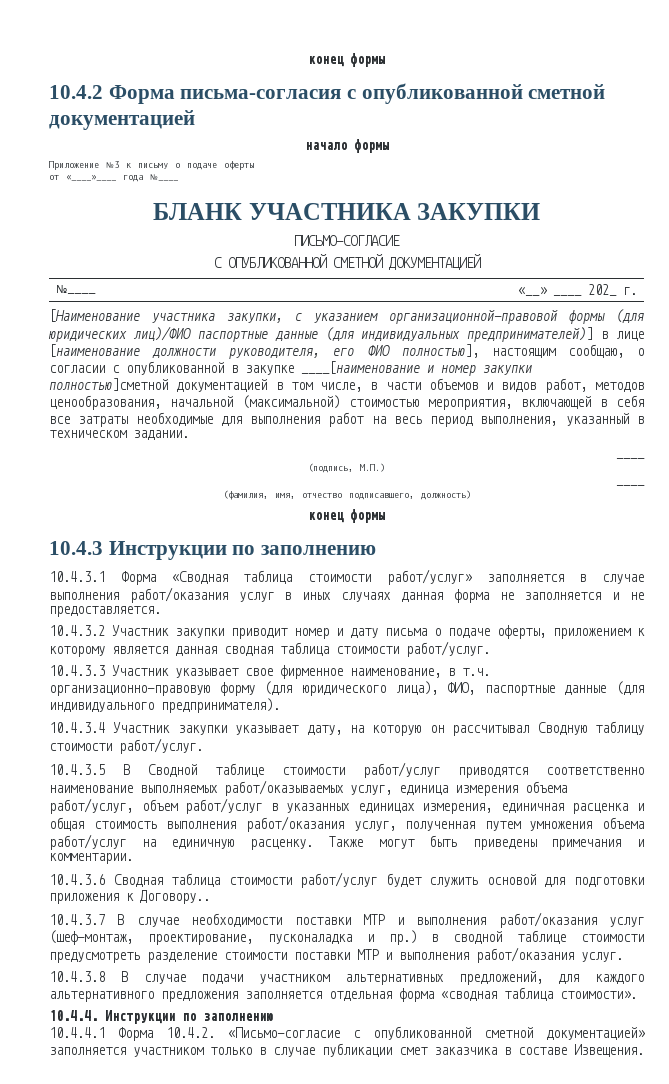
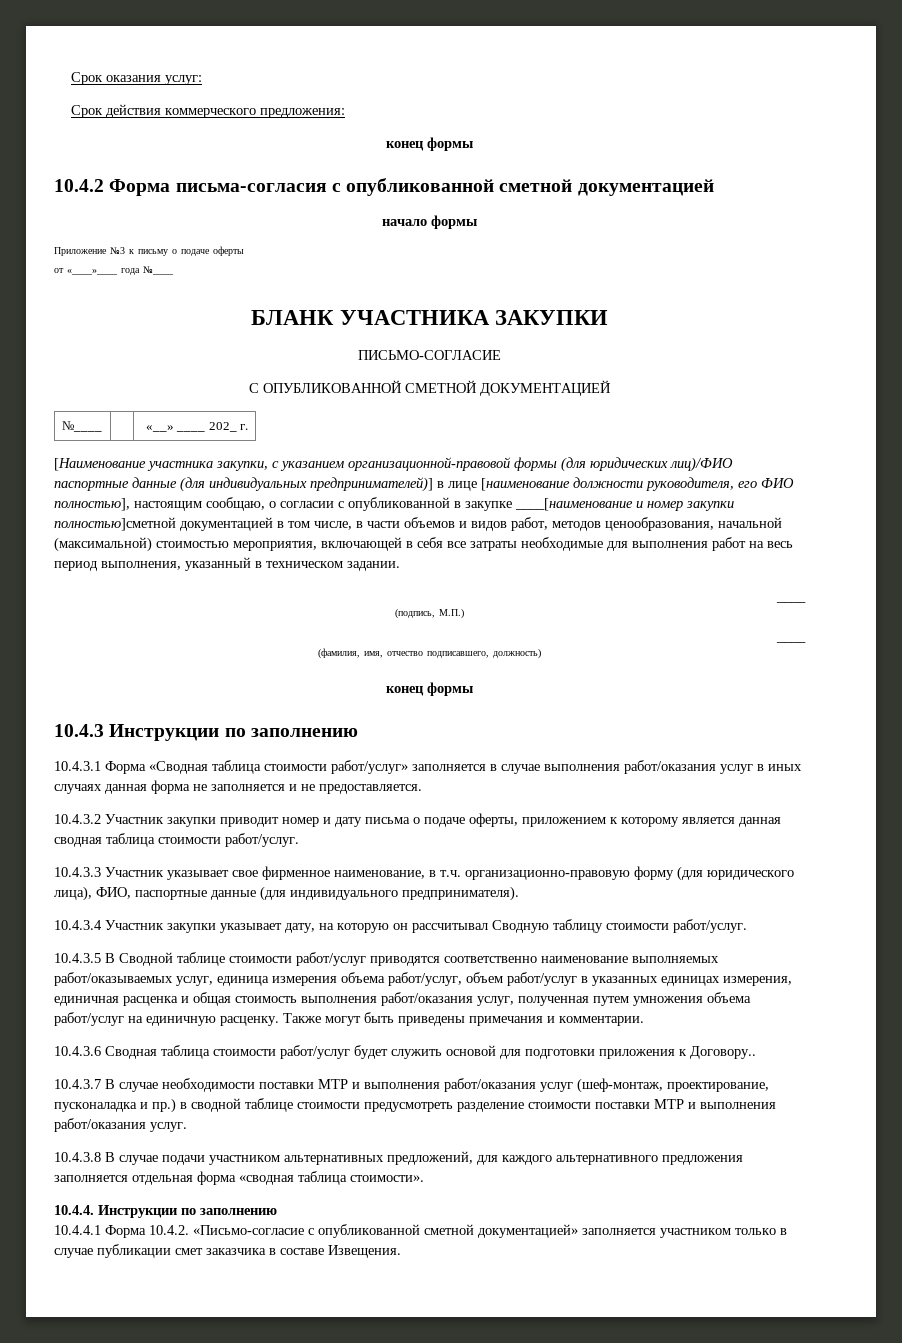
+ Срок оказания услуг:
+ Срок действия коммерческого предложения:

